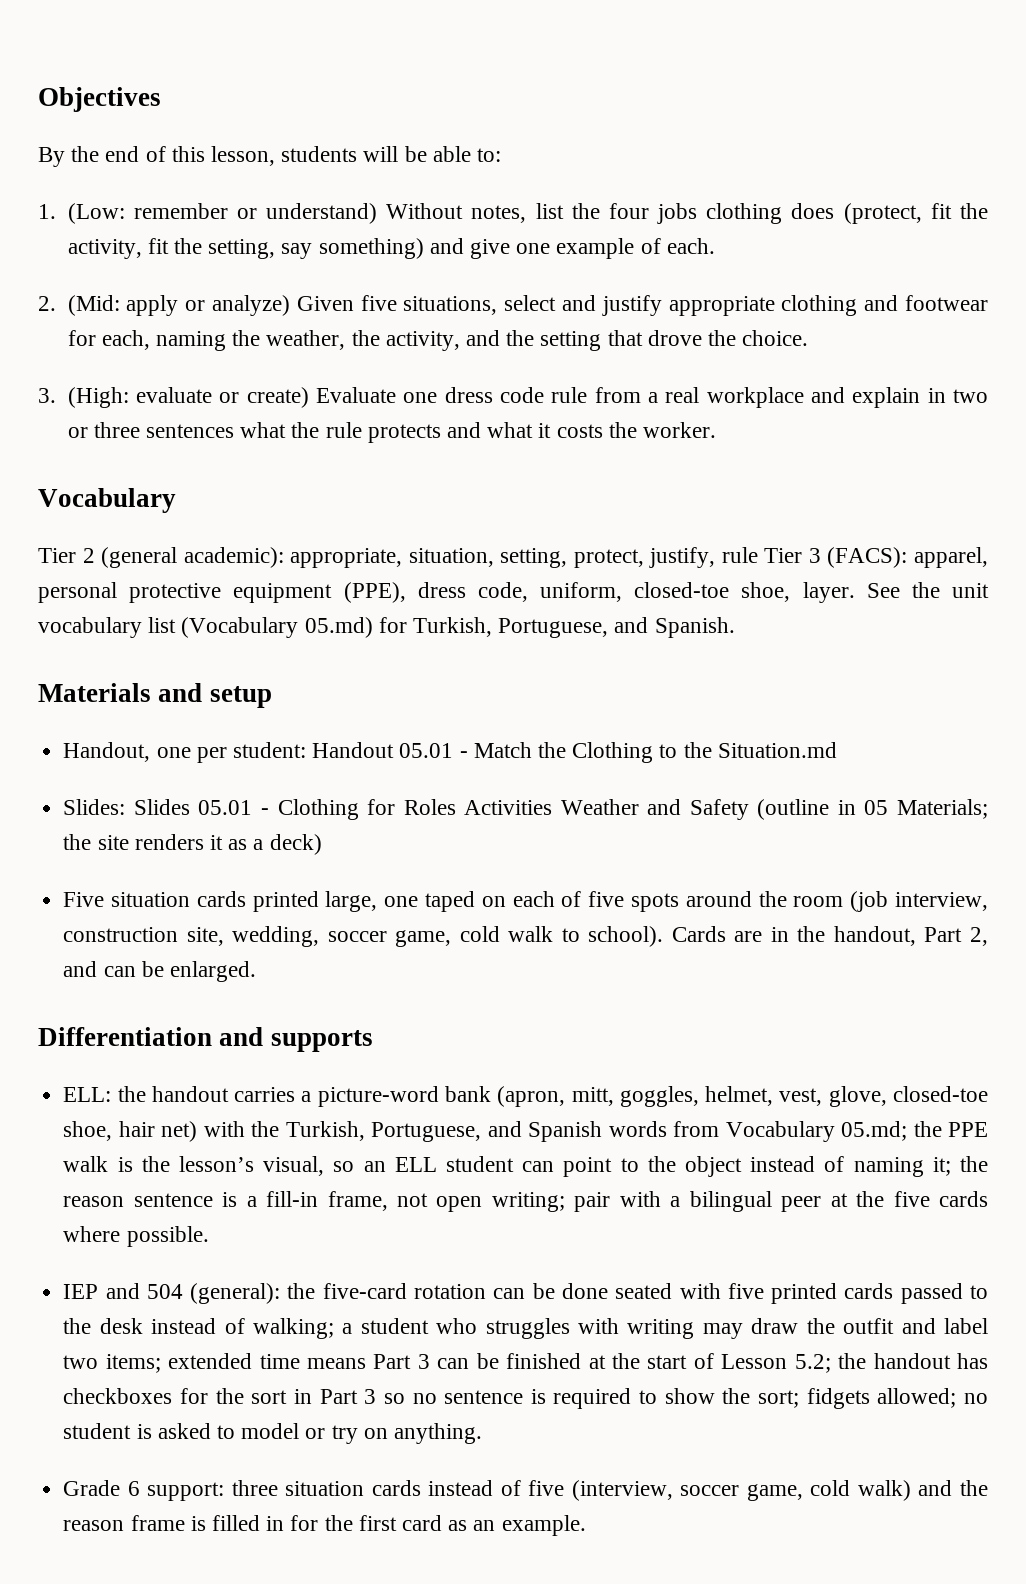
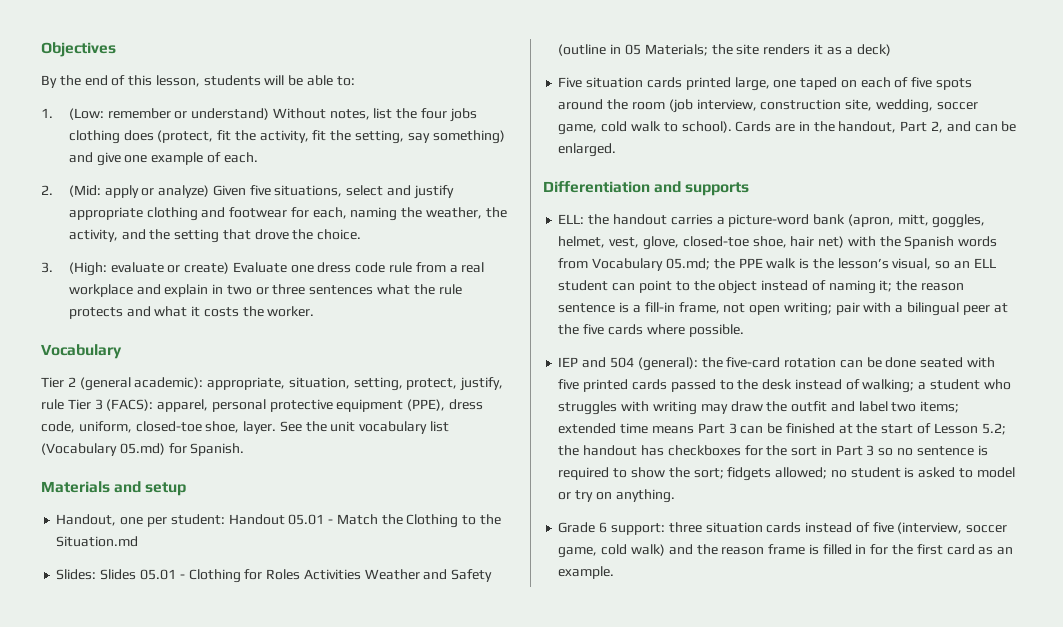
- See the unit vocabulary list (Vocabulary 05.md) for Turkish, Portuguese, and Spanish.
+ See the unit vocabulary list (Vocabulary 05.md) for Spanish.
- the handout carries a picture-word bank (apron, mitt, goggles, helmet, vest, glove, closed-toe shoe, hair net) with the Turkish, Portuguese, and Spanish words from Vocabulary 05.md;
+ the handout carries a picture-word bank (apron, mitt, goggles, helmet, vest, glove, closed-toe shoe, hair net) with the Spanish words from Vocabulary 05.md;

